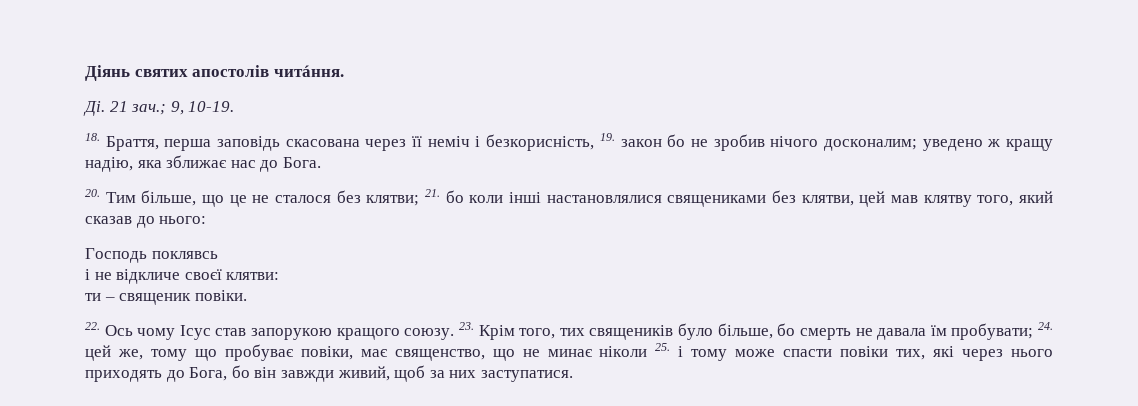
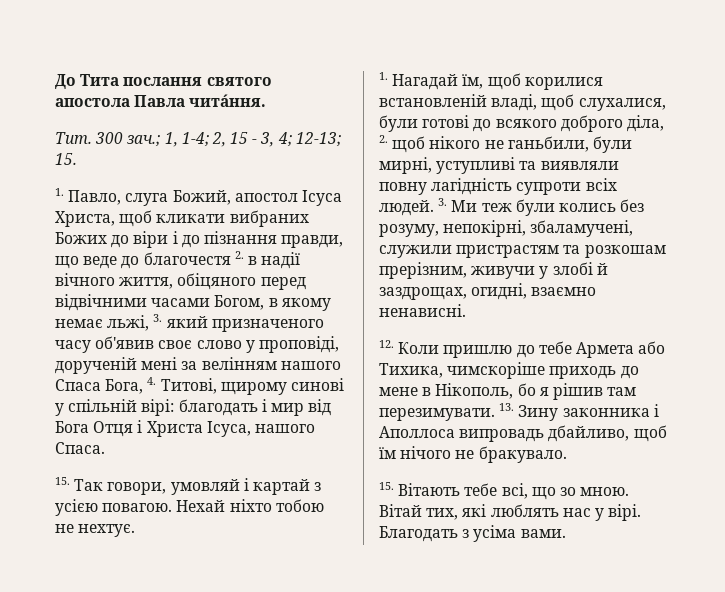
- Діянь святих апостолів читáння.
- Ді. 21 зач.; 9, 10-19.
- 18. Браття, перша заповідь скасована через її неміч і безкорисність, 19. закон бо не зробив нічого досконалим; уведено ж кращу надію, яка зближає нас до Бога.
- 20. Тим більше, що це не сталося без клятви; 21. бо коли інші настановлялися священиками без клятви, цей мав клятву того, який сказав до нього:
- Господь поклявсь
- і не відкличе своєї клятви:
- ти – священик повіки.
- 22. Ось чому Ісус став запорукою кращого союзу. 23. Крім того, тих священиків було більше, бо смерть не давала їм пробувати; 24. цей же, тому що пробуває повіки, має священство, що не минає ніколи 25. і тому може спасти повіки тих, які через нього приходять до Бога, бо він завжди живий, щоб за них заступатися.
+ До Тита послання святого апостола Павла читáння.
+ Тит. 300 зач.; 1, 1-4; 2, 15 - 3, 4; 12-13; 15.
+ 1. Павло, слуга Божий, апостол Ісуса Христа, щоб кликати вибраних Божих до віри і до пізнання правди, що веде до благочестя 2. в надії вічного життя, обіцяного перед відвічними часами Богом, в якому немає льжі, 3. який призначеного часу об'явив своє слово у проповіді, дорученій мені за велінням нашого Спаса Бога, 4. Титові, щирому синові у спільній вірі: благодать і мир від Бога Отця і Христа Ісуса, нашого Спаса.
+ 15. Так говори, умовляй і картай з усією повагою. Нехай ніхто тобою не нехтує.
+ 1. Нагадай їм, щоб корилися встановленій владі, щоб слухалися, були готові до всякого доброго діла, 2. щоб нікого не ганьбили, були мирні, уступливі та виявляли повну лагідність супроти всіх людей. 3. Ми теж були колись без розуму, непокірні, збаламучені, служили пристрастям та розкошам прерізним, живучи у злобі й заздрощах, огидні, взаємно ненависні.
+ 12. Коли пришлю до тебе Армета або Тихика, чимскоріше приходь до мене в Нікополь, бо я рішив там перезимувати. 13. Зину законника і Аполлоса випровадь дбайливо, щоб їм нічого не бракувало.
+ 15. Вітають тебе всі, що зо мною. Вітай тих, які люблять нас у вірі. Благодать з усіма вами.

